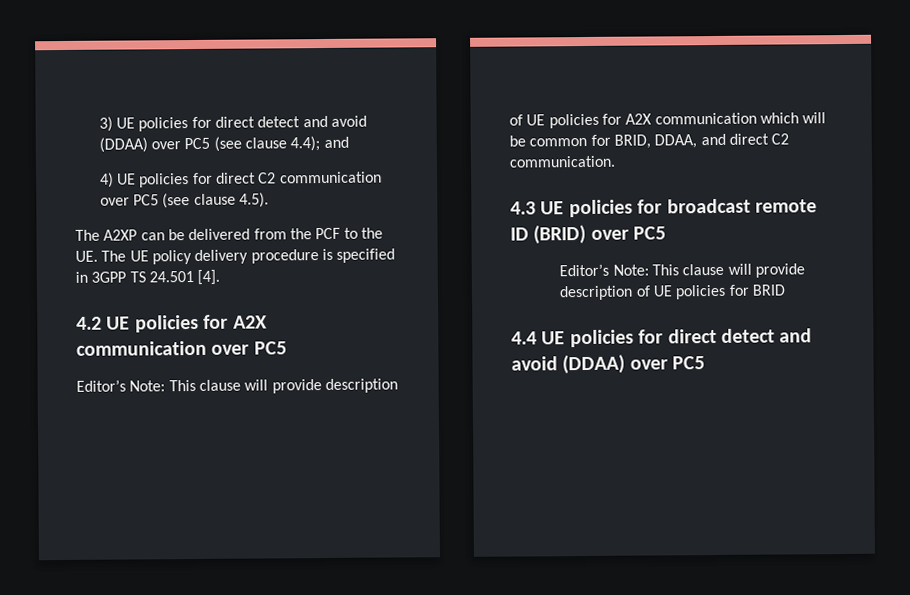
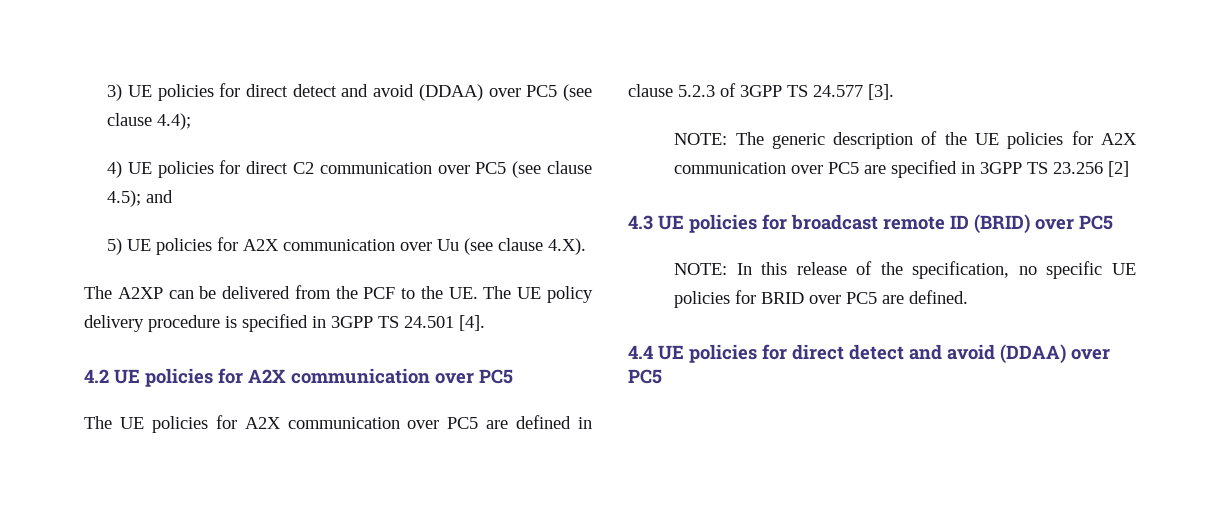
- 3) UE policies for direct detect and avoid (DDAA) over PC5 (see clause 4.4); and
+ 3) UE policies for direct detect and avoid (DDAA) over PC5 (see clause 4.4);
- 4) UE policies for direct C2 communication over PC5 (see clause 4.5).
+ 4) UE policies for direct C2 communication over PC5 (see clause 4.5); and
+ 5) UE policies for A2X communication over Uu (see clause 4.X).
- Editor’s Note: This clause will provide description of UE policies for A2X communication which will be common for BRID, DDAA, and direct C2 communication.
+ The UE policies for A2X communication over PC5 are defined in clause 5.2.3 of 3GPP TS 24.577 [3].
+ NOTE: The generic description of the UE policies for A2X communication over PC5 are specified in 3GPP TS 23.256 [2]
- Editor’s Note: This clause will provide description of UE policies for BRID
+ NOTE: In this release of the specification, no specific UE policies for BRID over PC5 are defined.

